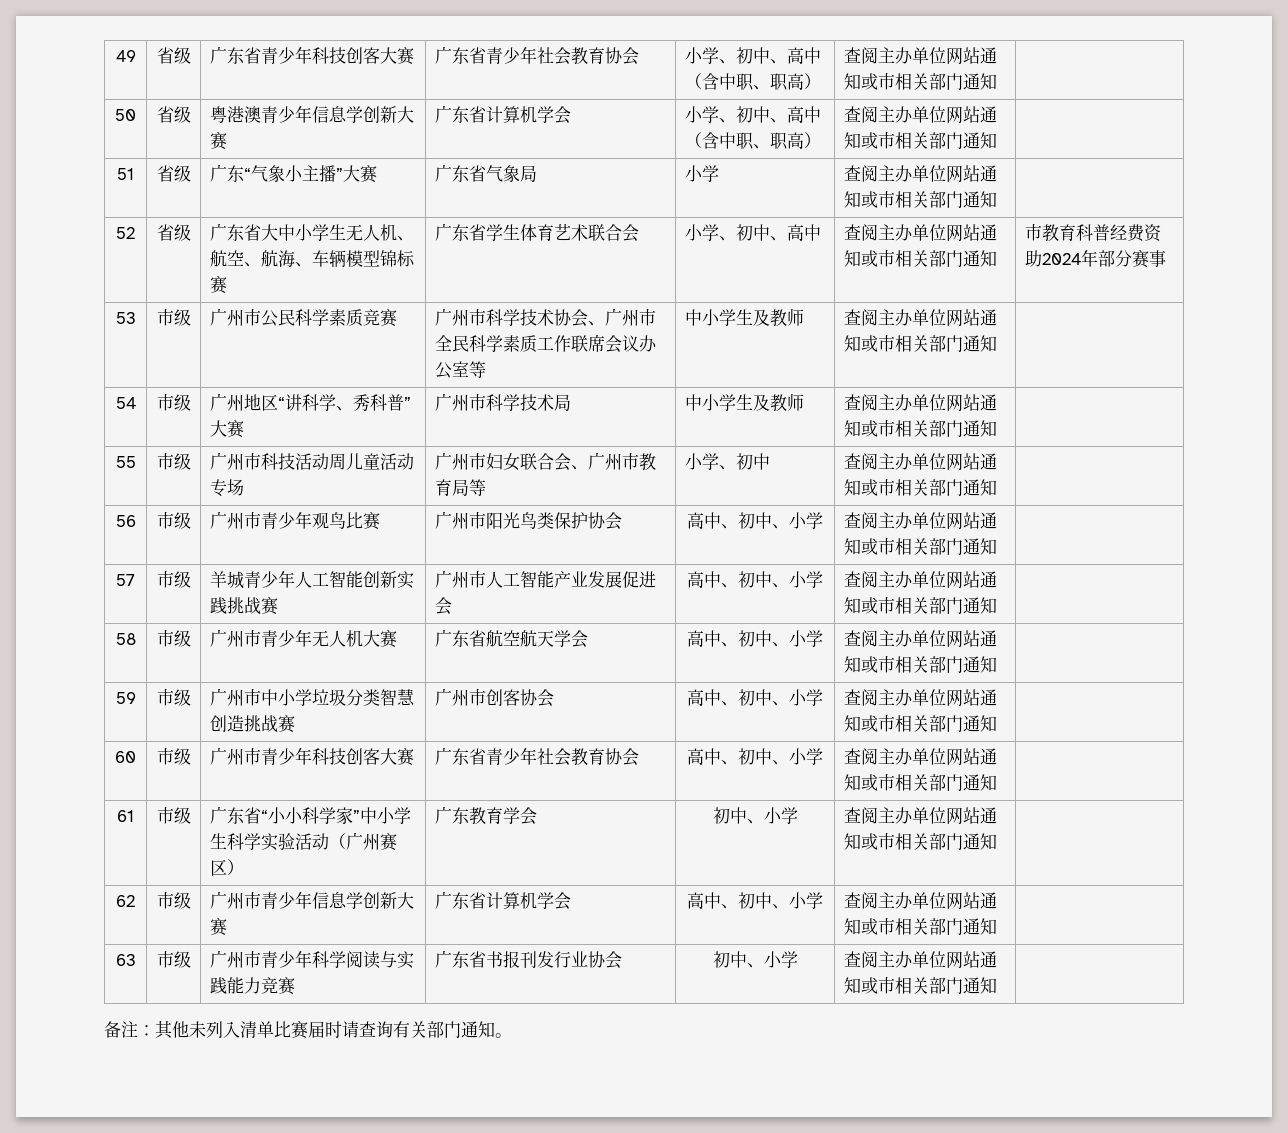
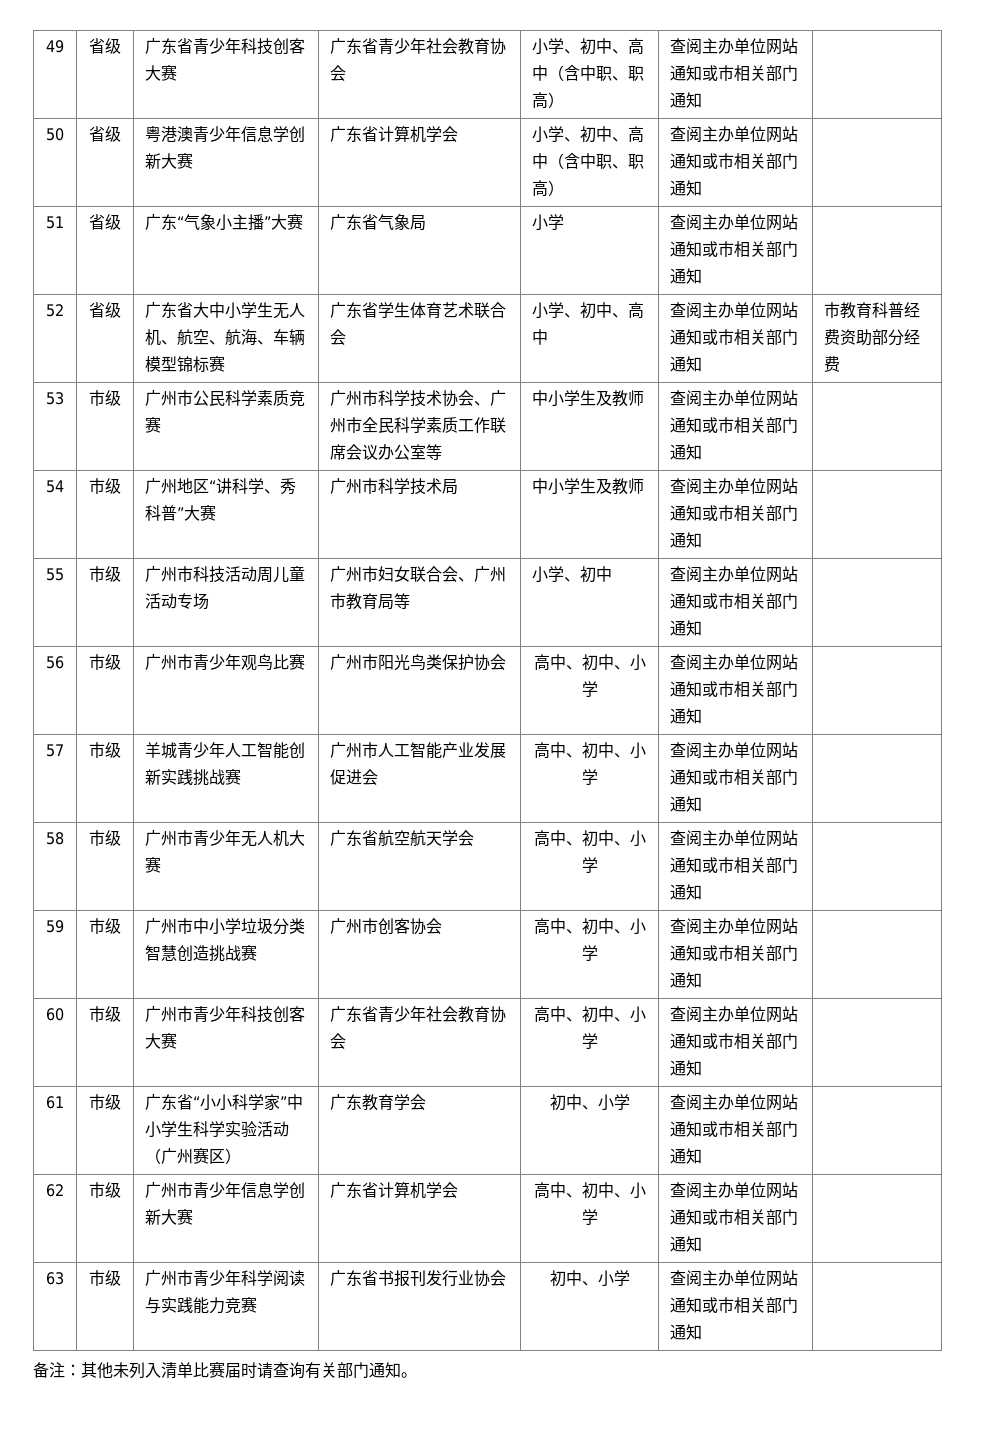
- 市教育科普经费资助2024年部分赛事
+ 市教育科普经费资助部分经费

